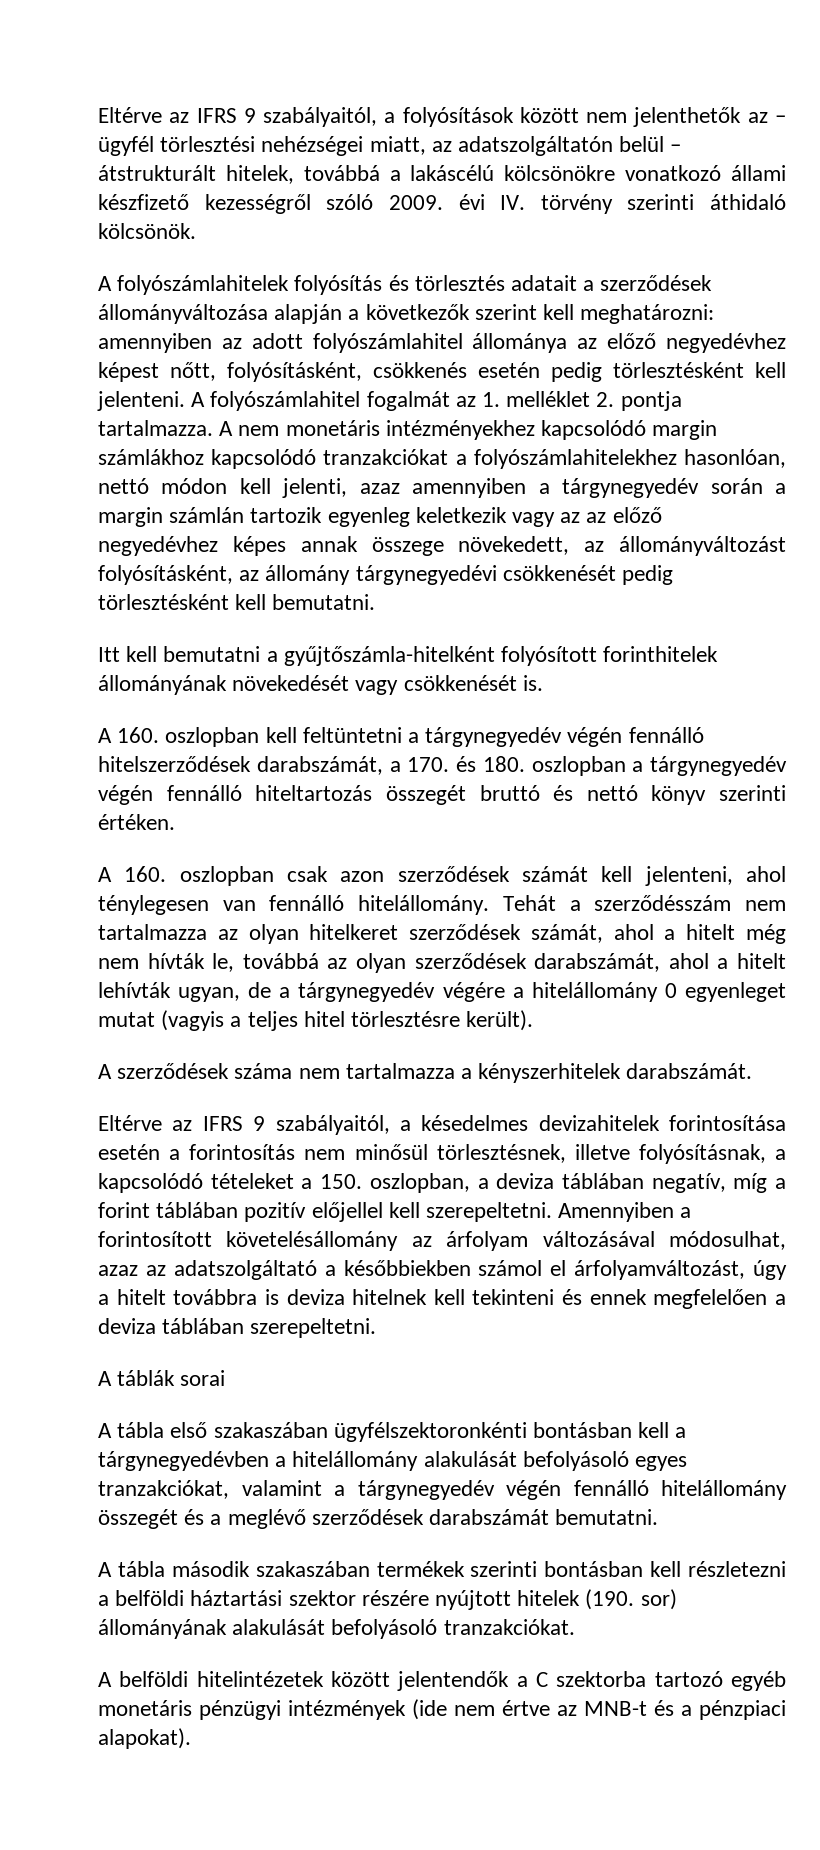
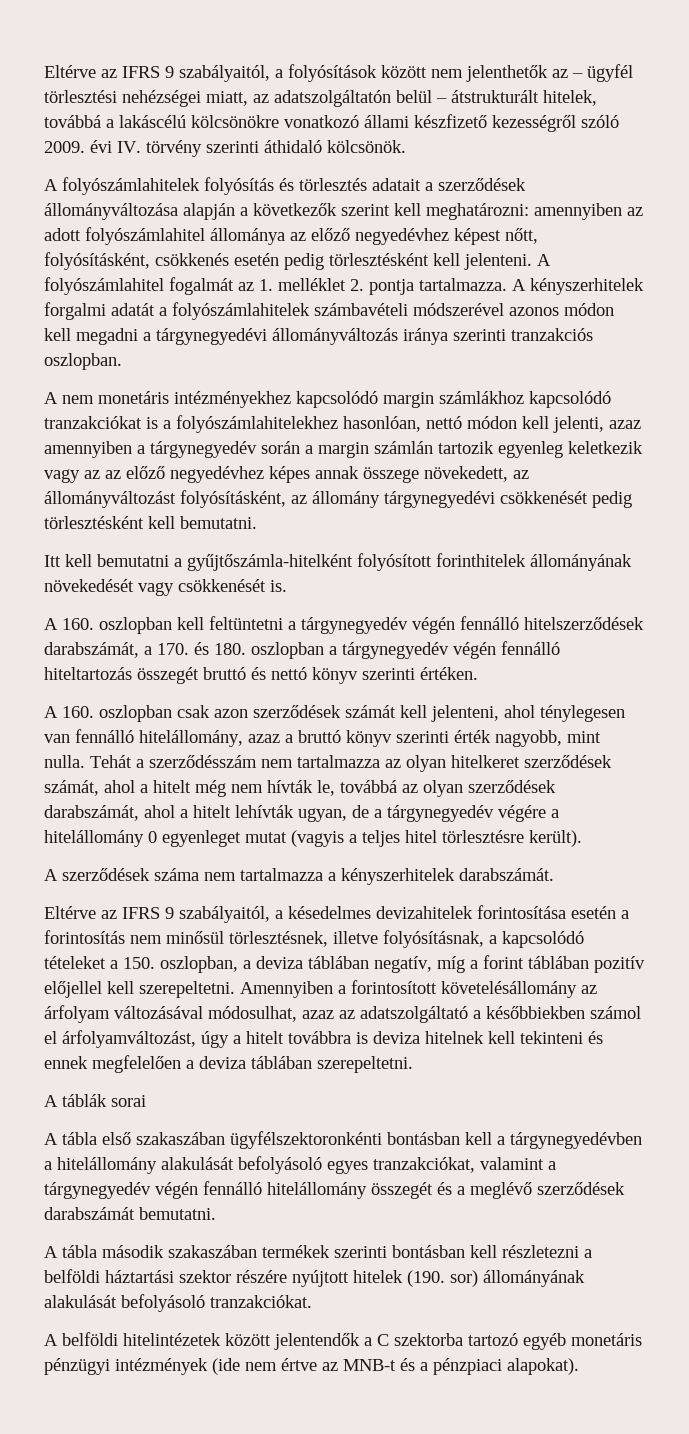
- A nem monetáris intézményekhez kapcsolódó margin számlákhoz kapcsolódó tranzakciókat a folyószámlahitelekhez hasonlóan, nettó módon kell jelenti, azaz amennyiben a tárgynegyedév során a margin számlán tartozik egyenleg keletkezik vagy az az előző negyedévhez képes annak összege növekedett, az állományváltozást folyósításként, az állomány tárgynegyedévi csökkenését pedig törlesztésként kell bemutatni.
+ A kényszerhitelek forgalmi adatát a folyószámlahitelek számbavételi módszerével azonos módon kell megadni a tárgynegyedévi állományváltozás iránya szerinti tranzakciós oszlopban.
+ A nem monetáris intézményekhez kapcsolódó margin számlákhoz kapcsolódó tranzakciókat is a folyószámlahitelekhez hasonlóan, nettó módon kell jelenti, azaz amennyiben a tárgynegyedév során a margin számlán tartozik egyenleg keletkezik vagy az az előző negyedévhez képes annak összege növekedett, az állományváltozást folyósításként, az állomány tárgynegyedévi csökkenését pedig törlesztésként kell bemutatni.
- A 160. oszlopban csak azon szerződések számát kell jelenteni, ahol ténylegesen van fennálló hitelállomány.
+ A 160. oszlopban csak azon szerződések számát kell jelenteni, ahol ténylegesen van fennálló hitelállomány, azaz a bruttó könyv szerinti érték nagyobb, mint nulla.

